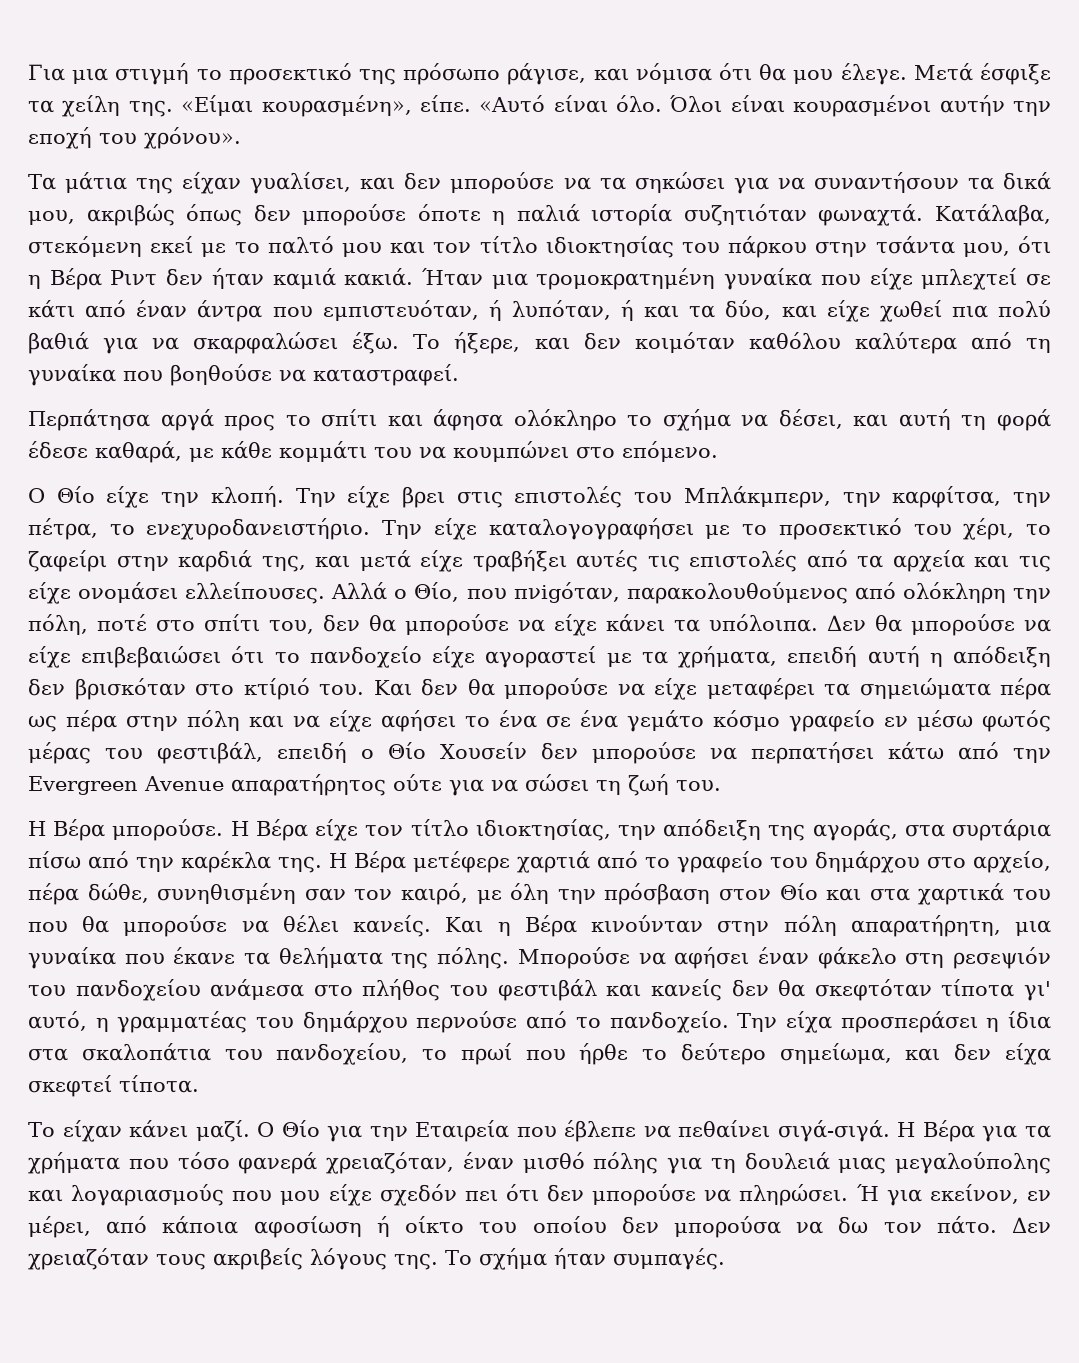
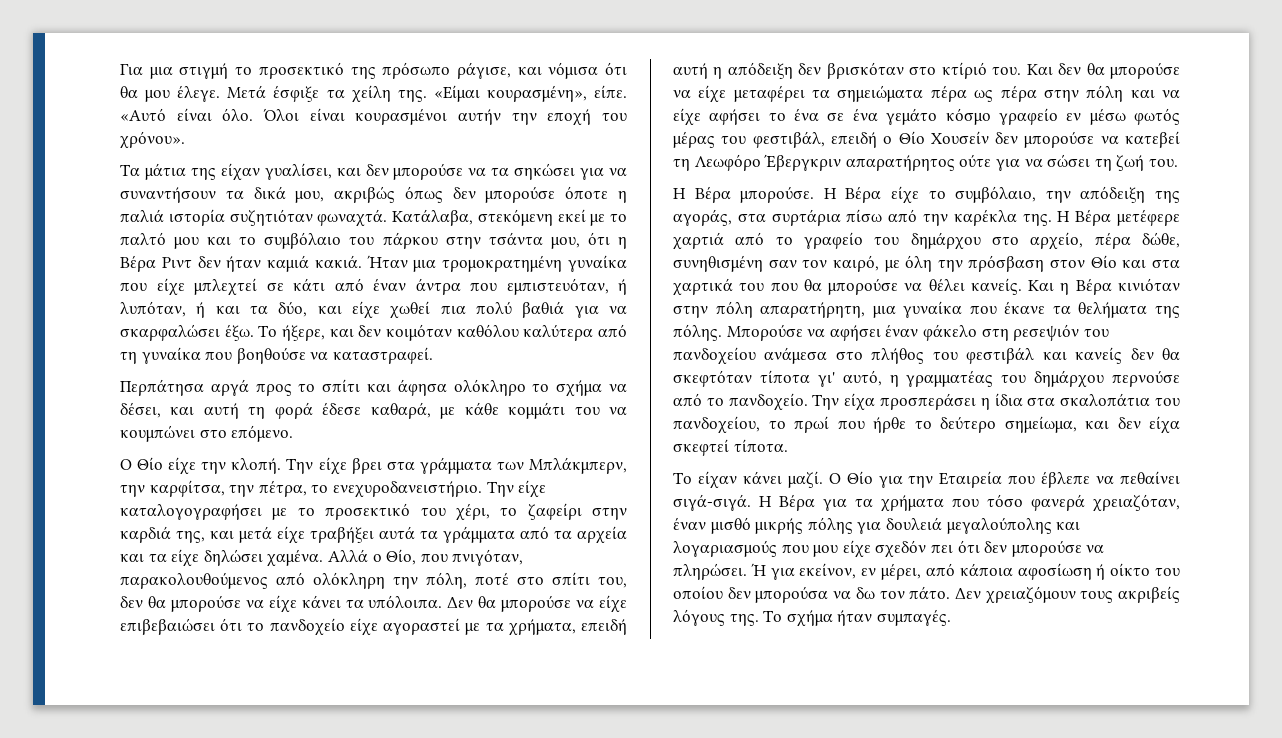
- Κατάλαβα, στεκόμενη εκεί με το παλτό μου και τον τίτλο ιδιοκτησίας του πάρκου στην τσάντα μου, ότι η Βέρα Ριντ δεν ήταν καμιά κακιά.
+ Κατάλαβα, στεκόμενη εκεί με το παλτό μου και το συμβόλαιο του πάρκου στην τσάντα μου, ότι η Βέρα Ριντ δεν ήταν καμιά κακιά.
- Την είχε βρει στις επιστολές του Μπλάκμπερν, την καρφίτσα, την πέτρα, το ενεχυροδανειστήριο.
+ Την είχε βρει στα γράμματα των Μπλάκμπερν, την καρφίτσα, την πέτρα, το ενεχυροδανειστήριο.
- Την είχε καταλογογραφήσει με το προσεκτικό του χέρι, το ζαφείρι στην καρδιά της, και μετά είχε τραβήξει αυτές τις επιστολές από τα αρχεία και τις είχε ονομάσει ελλείπουσες.
+ Την είχε καταλογογραφήσει με το προσεκτικό του χέρι, το ζαφείρι στην καρδιά της, και μετά είχε τραβήξει αυτά τα γράμματα από τα αρχεία και τα είχε δηλώσει χαμένα.
- Αλλά ο Θίο, που πνigόταν, παρακολουθούμενος από ολόκληρη την πόλη, ποτέ στο σπίτι του, δεν θα μπορούσε να είχε κάνει τα υπόλοιπα.
+ Αλλά ο Θίο, που πνιγόταν, παρακολουθούμενος από ολόκληρη την πόλη, ποτέ στο σπίτι του, δεν θα μπορούσε να είχε κάνει τα υπόλοιπα.
- Και δεν θα μπορούσε να είχε μεταφέρει τα σημειώματα πέρα ως πέρα στην πόλη και να είχε αφήσει το ένα σε ένα γεμάτο κόσμο γραφείο εν μέσω φωτός μέρας του φεστιβάλ, επειδή ο Θίο Χουσείν δεν μπορούσε να περπατήσει κάτω από την Evergreen Avenue απαρατήρητος ούτε για να σώσει τη ζωή του.
+ Και δεν θα μπορούσε να είχε μεταφέρει τα σημειώματα πέρα ως πέρα στην πόλη και να είχε αφήσει το ένα σε ένα γεμάτο κόσμο γραφείο εν μέσω φωτός μέρας του φεστιβάλ, επειδή ο Θίο Χουσείν δεν μπορούσε να κατεβεί τη Λεωφόρο Έβεργκριν απαρατήρητος ούτε για να σώσει τη ζωή του.
- Η Βέρα είχε τον τίτλο ιδιοκτησίας, την απόδειξη της αγοράς, στα συρτάρια πίσω από την καρέκλα της.
+ Η Βέρα είχε το συμβόλαιο, την απόδειξη της αγοράς, στα συρτάρια πίσω από την καρέκλα της.
- Και η Βέρα κινούνταν στην πόλη απαρατήρητη, μια γυναίκα που έκανε τα θελήματα της πόλης.
+ Και η Βέρα κινιόταν στην πόλη απαρατήρητη, μια γυναίκα που έκανε τα θελήματα της πόλης.
- Η Βέρα για τα χρήματα που τόσο φανερά χρειαζόταν, έναν μισθό πόλης για τη δουλειά μιας μεγαλούπολης και λογαριασμούς που μου είχε σχεδόν πει ότι δεν μπορούσε να πληρώσει.
+ Η Βέρα για τα χρήματα που τόσο φανερά χρειαζόταν, έναν μισθό μικρής πόλης για δουλειά μεγαλούπολης και λογαριασμούς που μου είχε σχεδόν πει ότι δεν μπορούσε να πληρώσει.
- Δεν χρειαζόταν τους ακριβείς λόγους της.
+ Δεν χρειαζόμουν τους ακριβείς λόγους της.

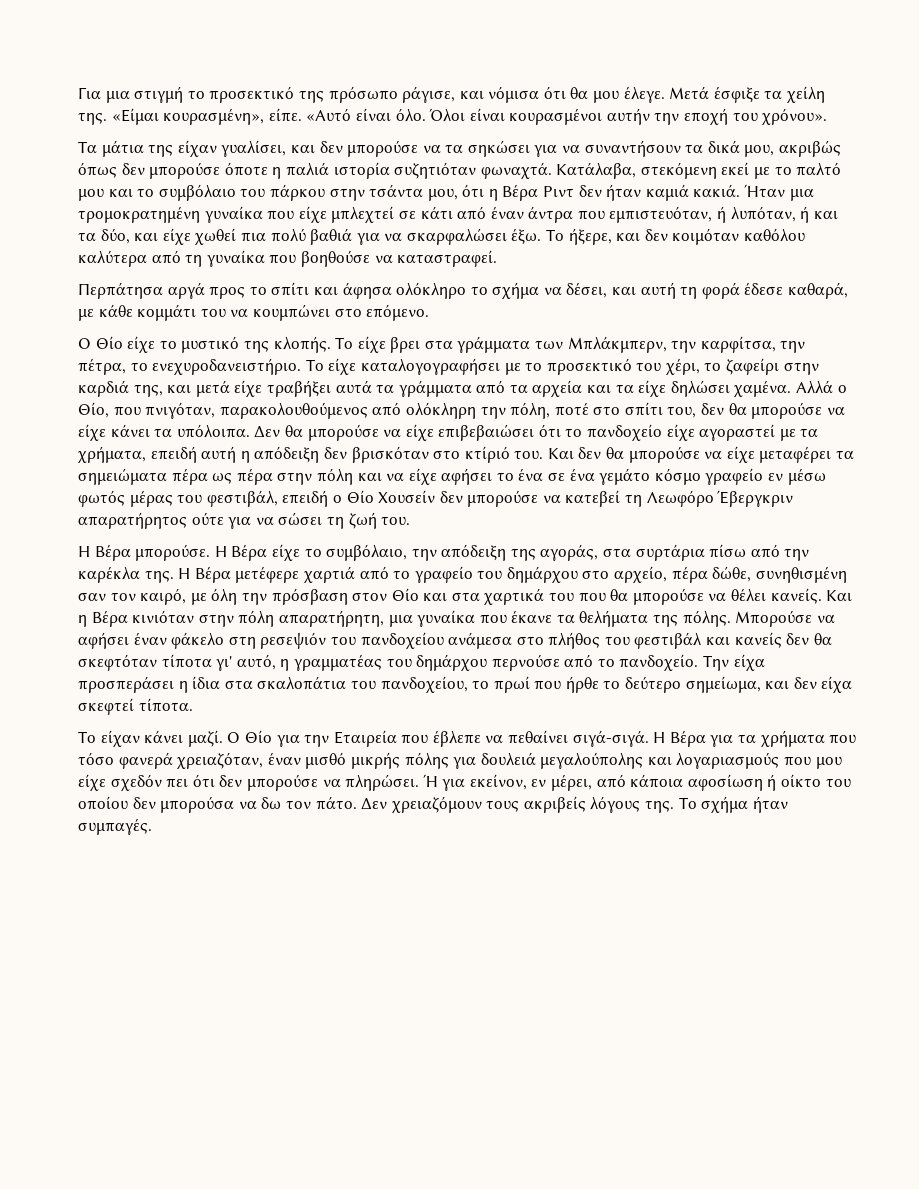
- Ο Θίο είχε την κλοπή. Την είχε βρει στα γράμματα των Μπλάκμπερν, την καρφίτσα, την πέτρα, το ενεχυροδανειστήριο.
+ Ο Θίο είχε το μυστικό της κλοπής. Το είχε βρει στα γράμματα των Μπλάκμπερν, την καρφίτσα, την πέτρα, το ενεχυροδανειστήριο.
- Την είχε καταλογογραφήσει με το προσεκτικό του χέρι, το ζαφείρι στην καρδιά της, και μετά είχε τραβήξει αυτά τα γράμματα από τα αρχεία και τα είχε δηλώσει χαμένα.
+ Το είχε καταλογογραφήσει με το προσεκτικό του χέρι, το ζαφείρι στην καρδιά της, και μετά είχε τραβήξει αυτά τα γράμματα από τα αρχεία και τα είχε δηλώσει χαμένα.

